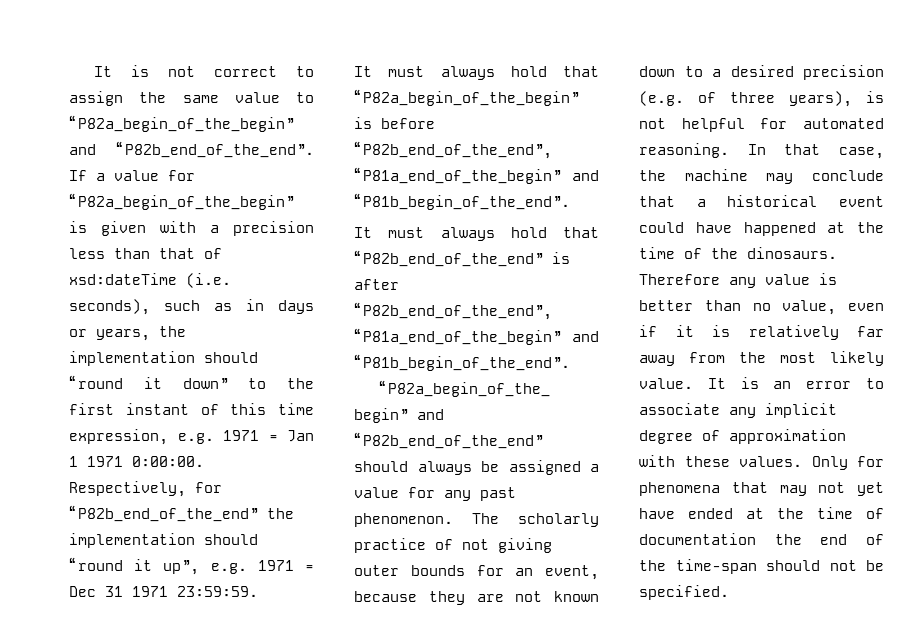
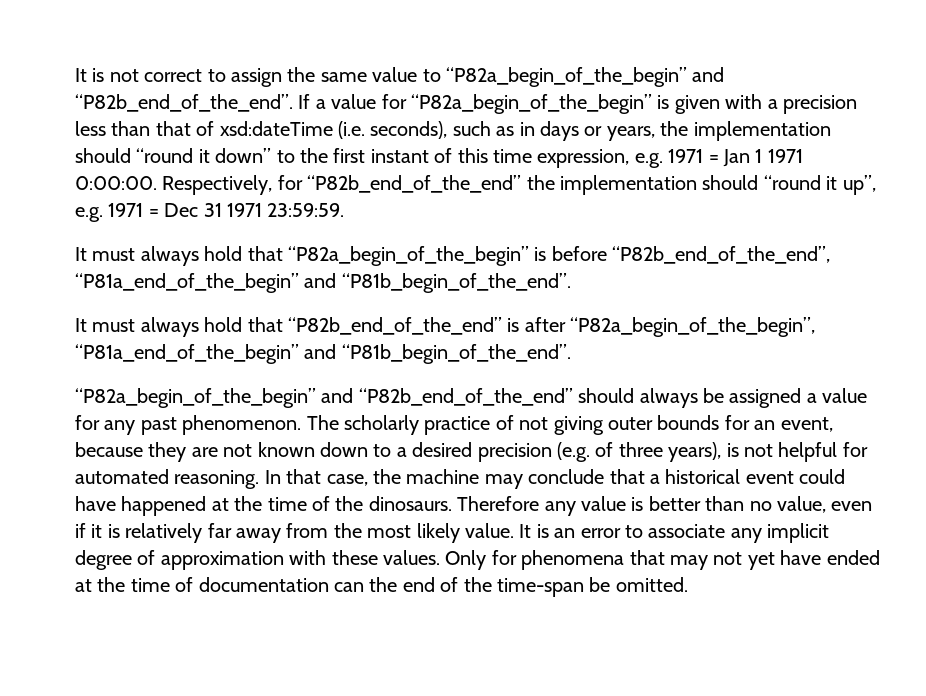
- It must always hold that “P82b_end_of_the_end” is after “P82b_end_of_the_end”, “P81a_end_of_the_begin” and “P81b_begin_of_the_end”.
+ It must always hold that “P82b_end_of_the_end” is after “P82a_begin_of_the_begin”, “P81a_end_of_the_begin” and “P81b_begin_of_the_end”.
- Only for phenomena that may not yet have ended at the time of documentation the end of the time-span should not be specified.
+ Only for phenomena that may not yet have ended at the time of documentation can the end of the time-span be omitted.

